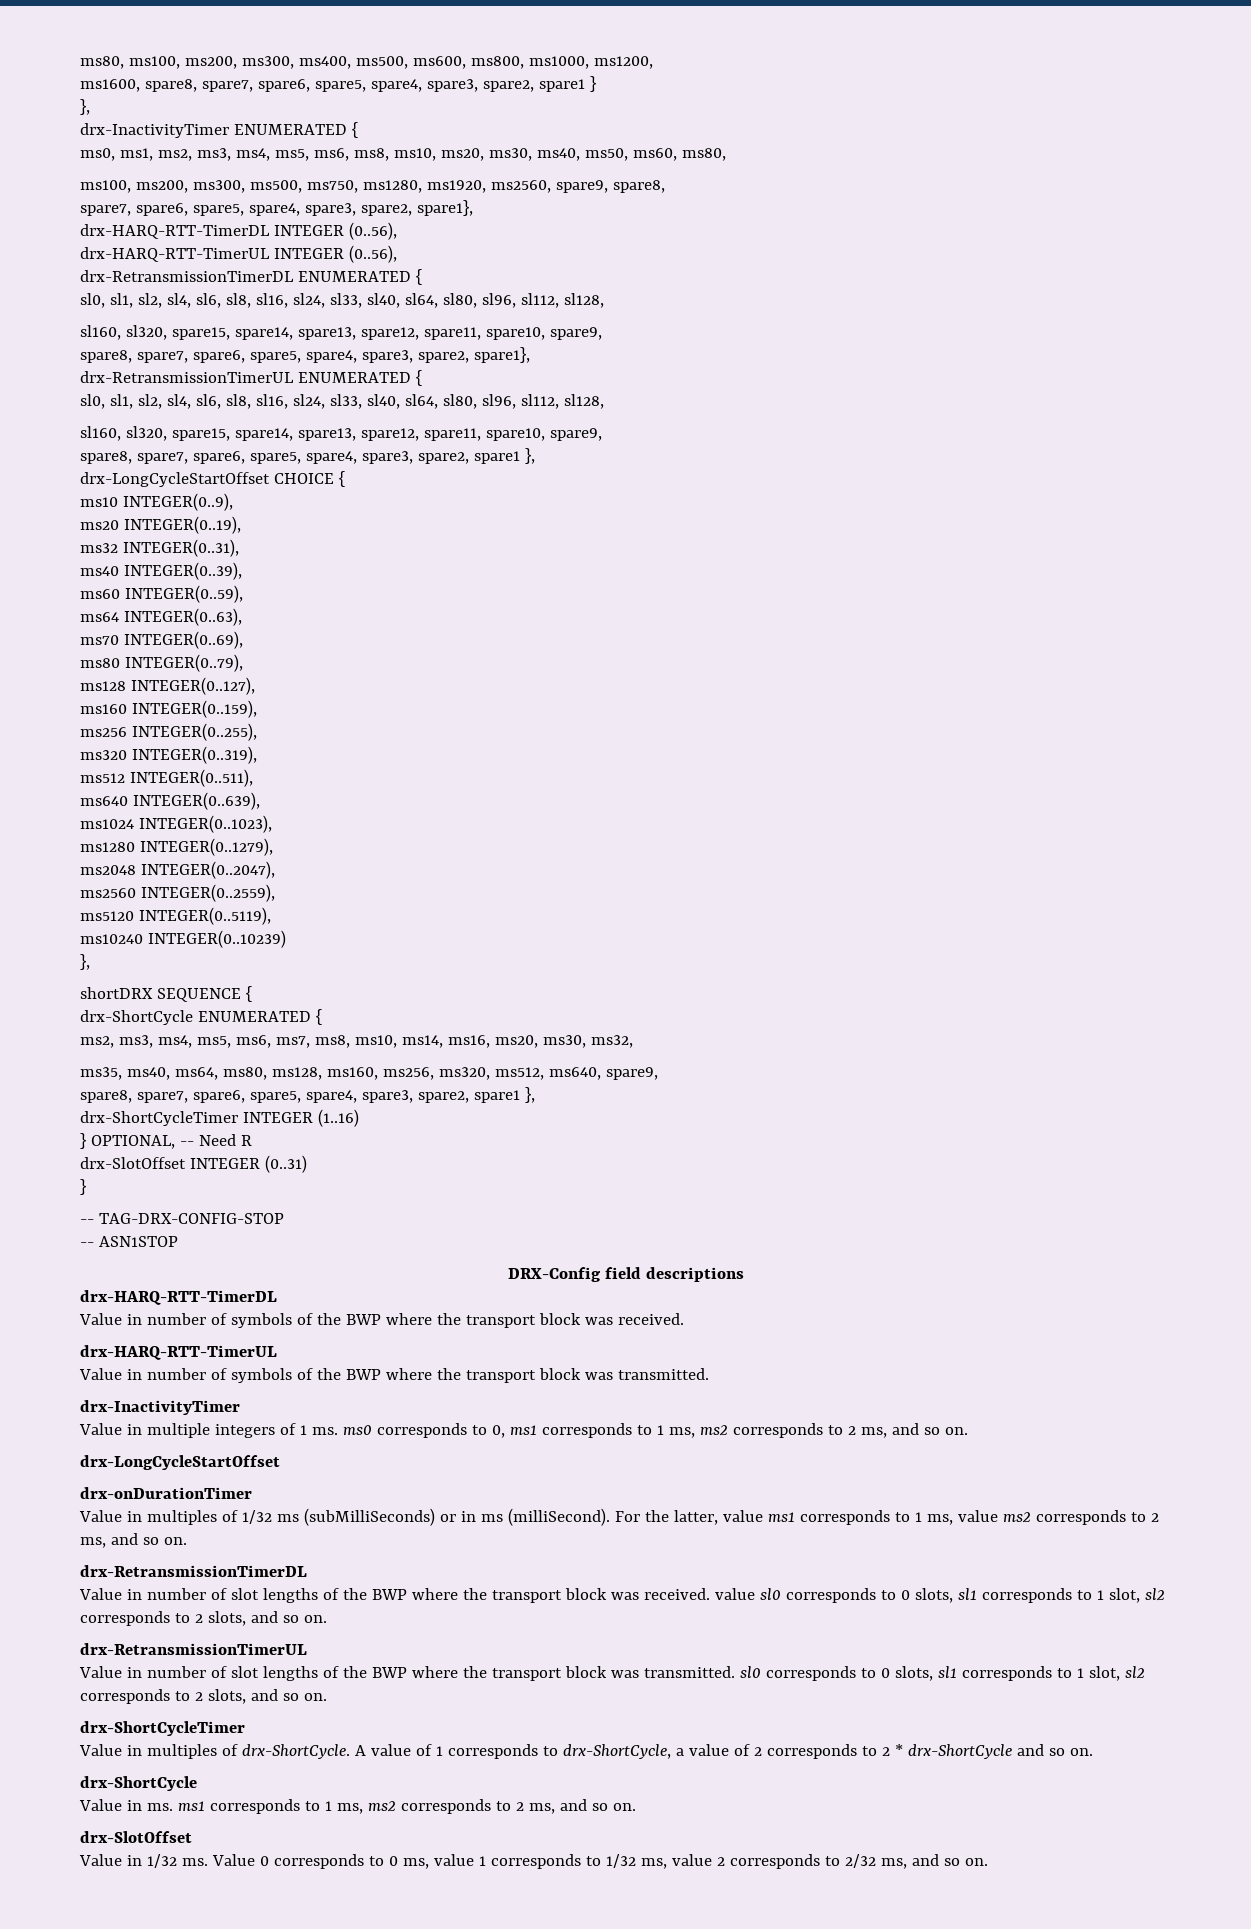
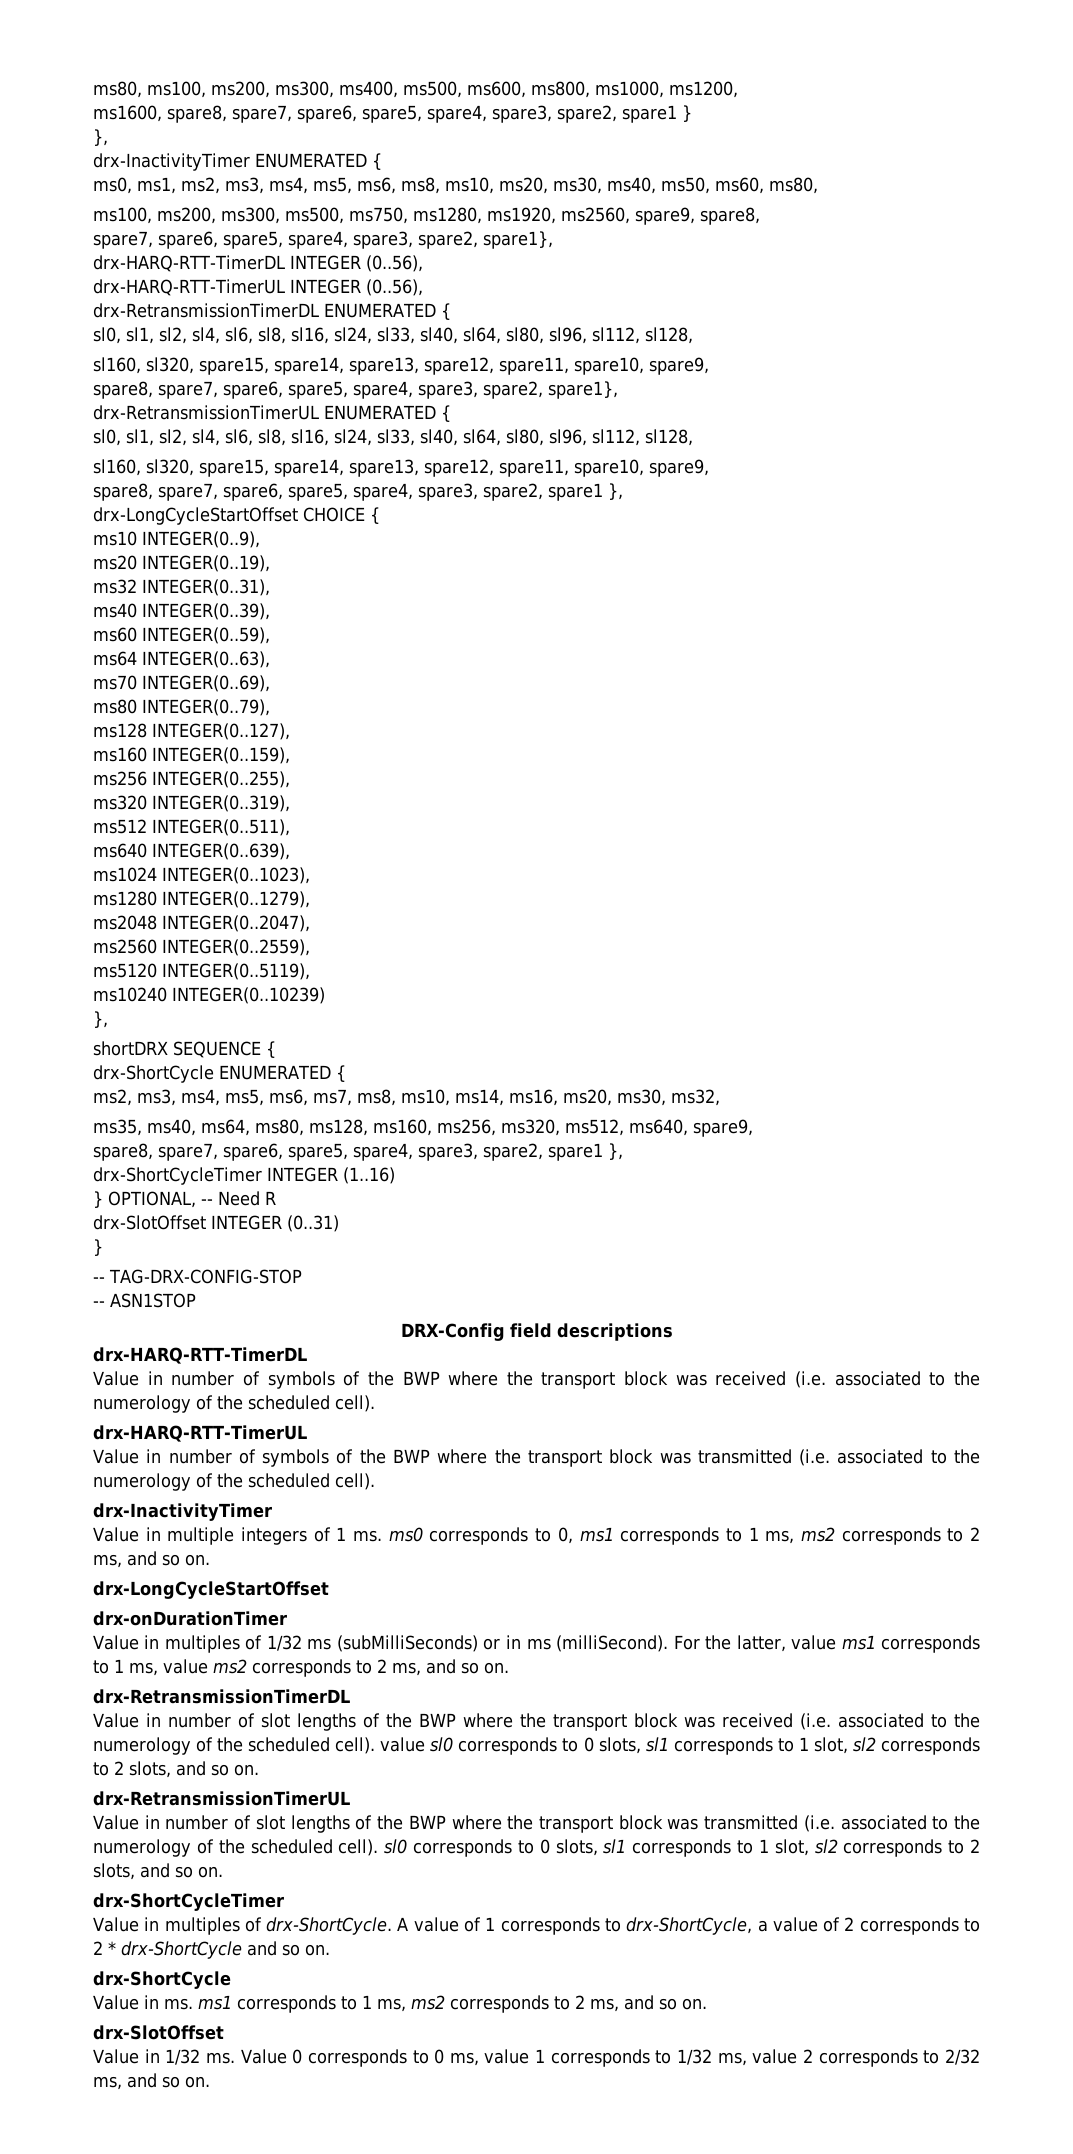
- Value in number of symbols of the BWP where the transport block was received.
+ Value in number of symbols of the BWP where the transport block was received (i.e. associated to the numerology of the scheduled cell).
- Value in number of symbols of the BWP where the transport block was transmitted.
+ Value in number of symbols of the BWP where the transport block was transmitted (i.e. associated to the numerology of the scheduled cell).
- Value in number of slot lengths of the BWP where the transport block was received. value sl0 corresponds to 0 slots, sl1 corresponds to 1 slot, sl2 corresponds to 2 slots, and so on.
+ Value in number of slot lengths of the BWP where the transport block was received (i.e. associated to the numerology of the scheduled cell). value sl0 corresponds to 0 slots, sl1 corresponds to 1 slot, sl2 corresponds to 2 slots, and so on.
- Value in number of slot lengths of the BWP where the transport block was transmitted. sl0 corresponds to 0 slots, sl1 corresponds to 1 slot, sl2 corresponds to 2 slots, and so on.
+ Value in number of slot lengths of the BWP where the transport block was transmitted (i.e. associated to the numerology of the scheduled cell). sl0 corresponds to 0 slots, sl1 corresponds to 1 slot, sl2 corresponds to 2 slots, and so on.

